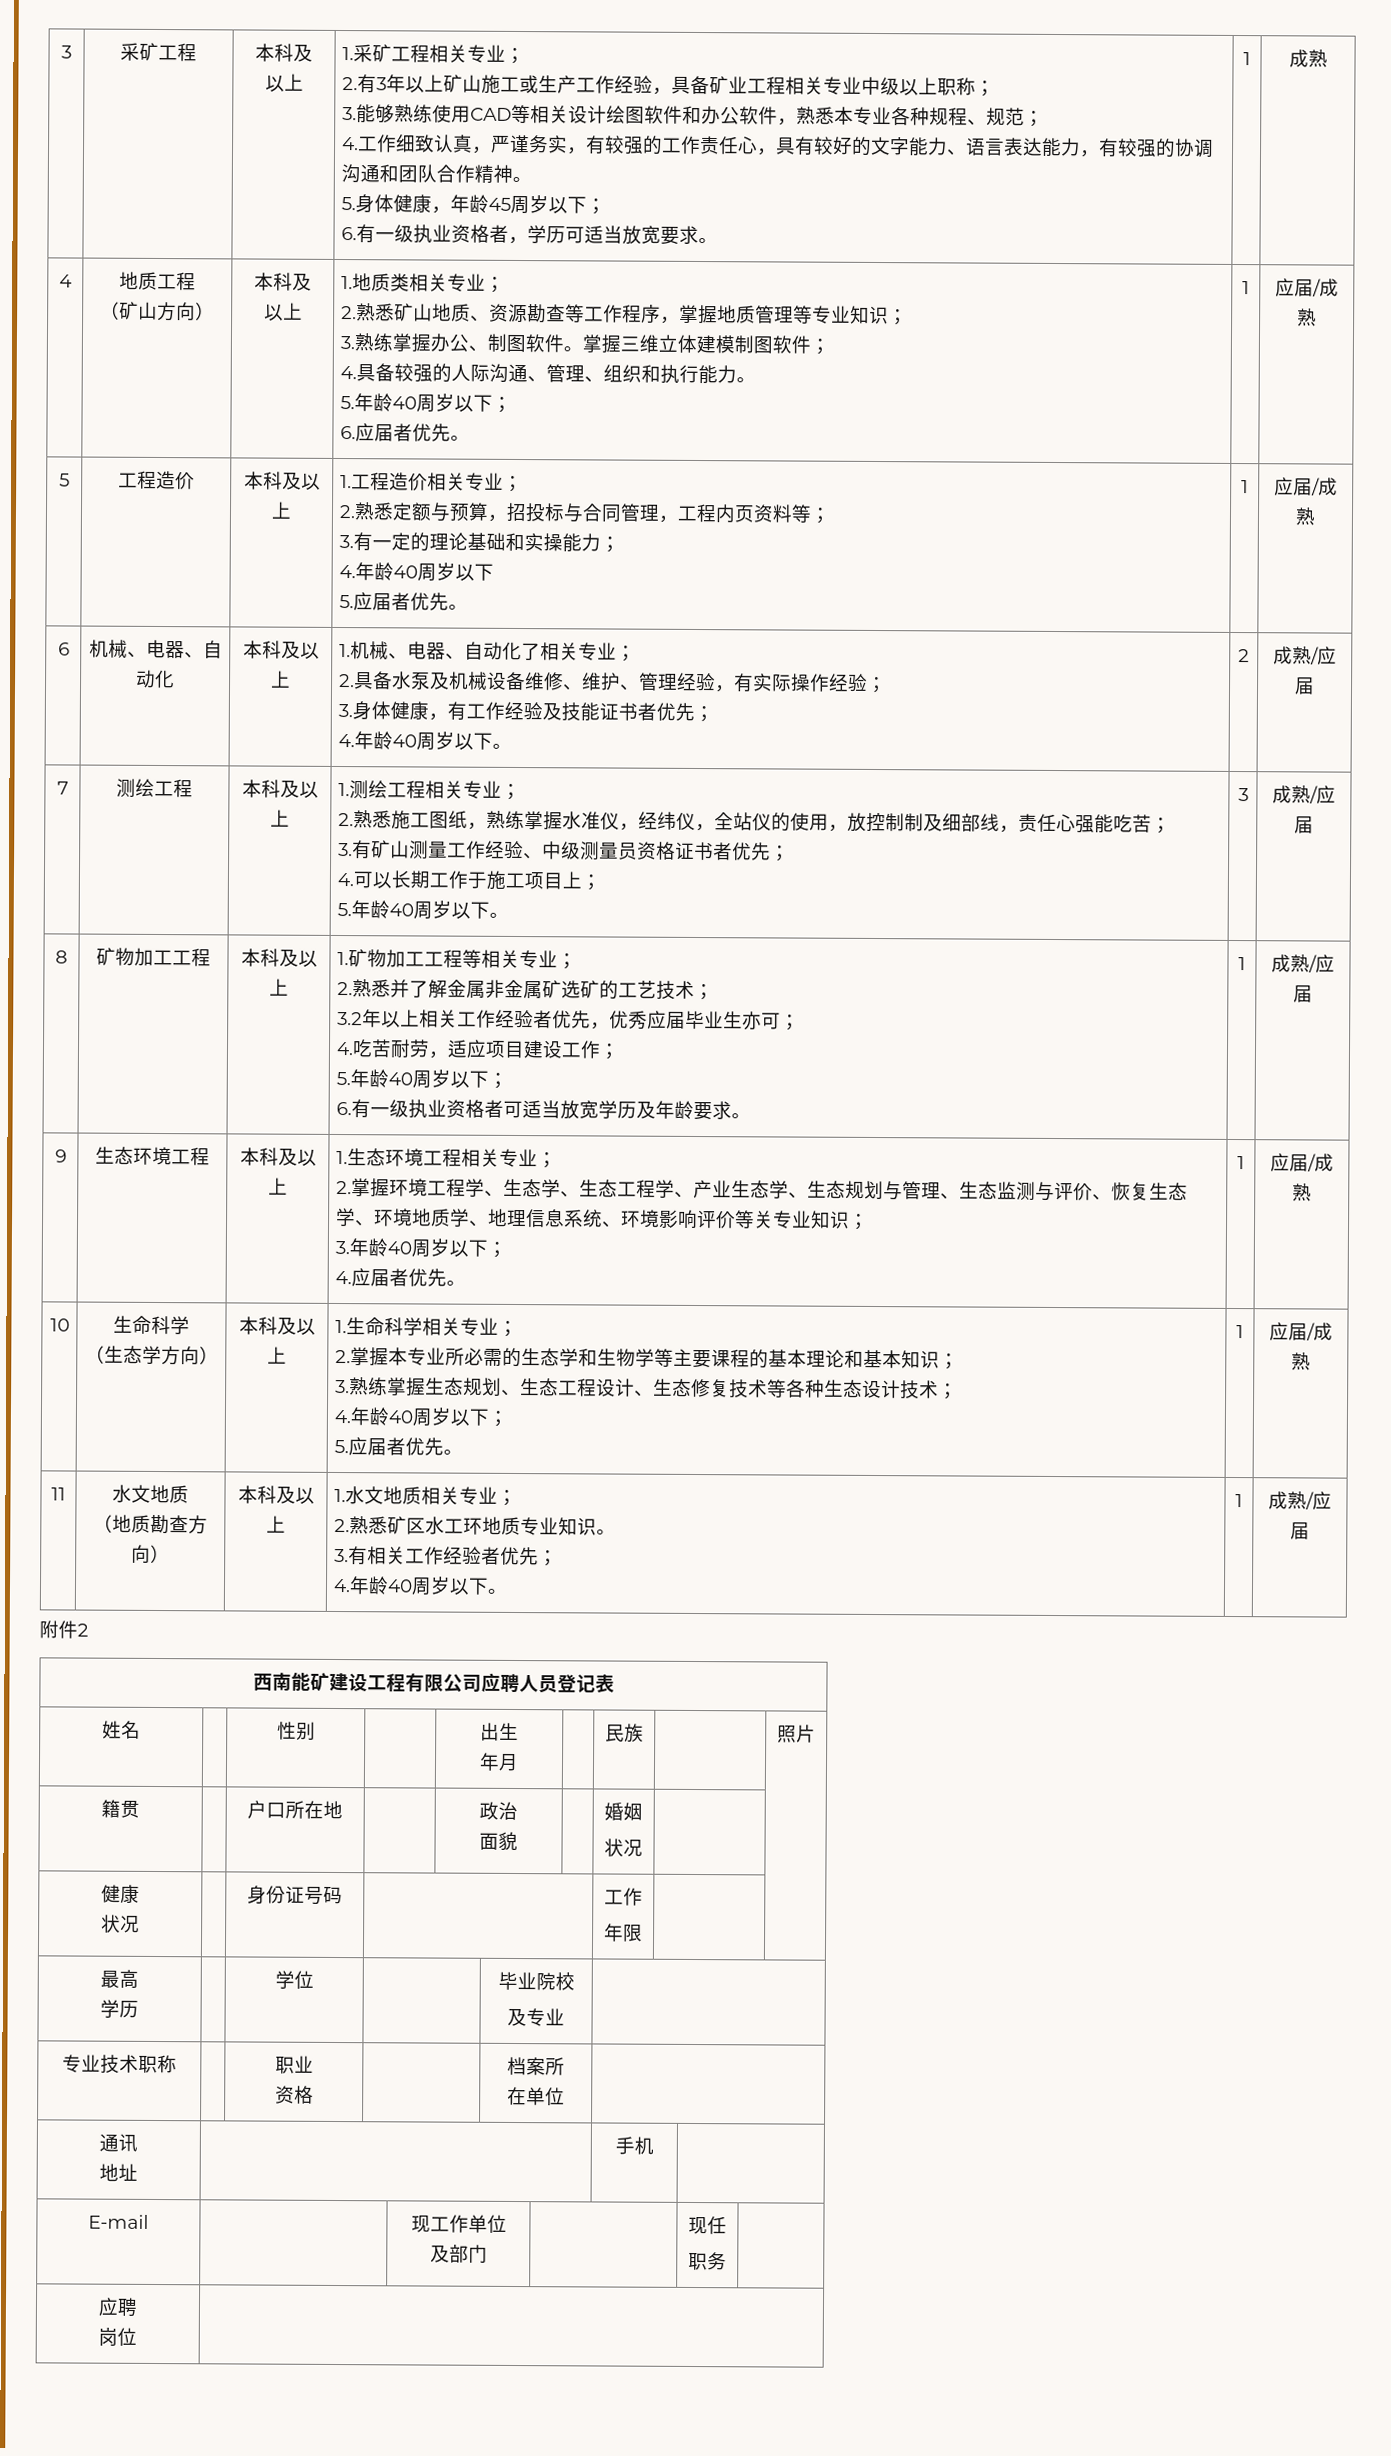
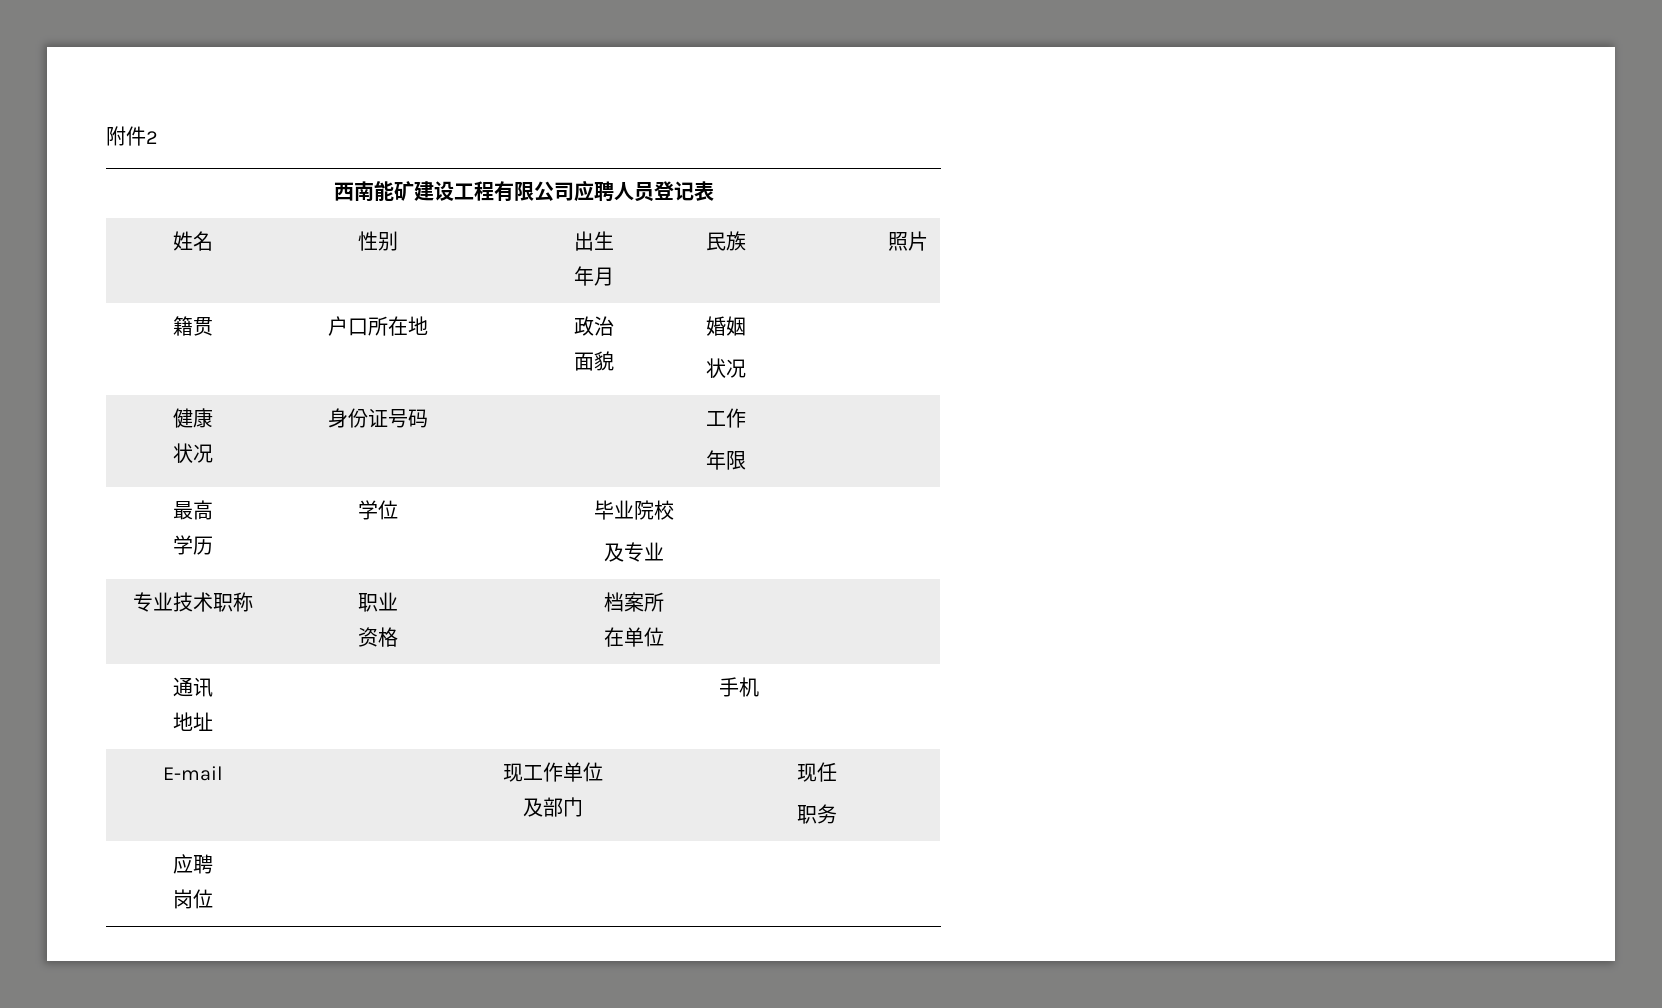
- 3 | 采矿工程 | 本科及
- 以上 | 1.采矿工程相关专业；
- 2.有3年以上矿山施工或生产工作经验，具备矿业工程相关专业中级以上职称；
- 3.能够熟练使用CAD等相关设计绘图软件和办公软件，熟悉本专业各种规程、规范；
- 4.工作细致认真，严谨务实，有较强的工作责任心，具有较好的文字能力、语言表达能力，有较强的协调沟通和团队合作精神。
- 5.身体健康，年龄45周岁以下；
- 6.有一级执业资格者，学历可适当放宽要求。 | 1 | 成熟
- 4 | 地质工程
- （矿山方向） | 本科及
- 以上 | 1.地质类相关专业；
- 2.熟悉矿山地质、资源勘查等工作程序，掌握地质管理等专业知识；
- 3.熟练掌握办公、制图软件。掌握三维立体建模制图软件；
- 4.具备较强的人际沟通、管理、组织和执行能力。
- 5.年龄40周岁以下；
- 6.应届者优先。 | 1 | 应届/成熟
- 5 | 工程造价 | 本科及以上 | 1.工程造价相关专业；
- 2.熟悉定额与预算，招投标与合同管理，工程内页资料等；
- 3.有一定的理论基础和实操能力；
- 4.年龄40周岁以下
- 5.应届者优先。 | 1 | 应届/成熟
- 6 | 机械、电器、自动化 | 本科及以上 | 1.机械、电器、自动化了相关专业；
- 2.具备水泵及机械设备维修、维护、管理经验，有实际操作经验；
- 3.身体健康，有工作经验及技能证书者优先；
- 4.年龄40周岁以下。 | 2 | 成熟/应届
- 7 | 测绘工程 | 本科及以上 | 1.测绘工程相关专业；
- 2.熟悉施工图纸，熟练掌握水准仪，经纬仪，全站仪的使用，放控制制及细部线，责任心强能吃苦；
- 3.有矿山测量工作经验、中级测量员资格证书者优先；
- 4.可以长期工作于施工项目上；
- 5.年龄40周岁以下。 | 3 | 成熟/应届
- 8 | 矿物加工工程 | 本科及以上 | 1.矿物加工工程等相关专业；
- 2.熟悉并了解金属非金属矿选矿的工艺技术；
- 3.2年以上相关工作经验者优先，优秀应届毕业生亦可；
- 4.吃苦耐劳，适应项目建设工作；
- 5.年龄40周岁以下；
- 6.有一级执业资格者可适当放宽学历及年龄要求。 | 1 | 成熟/应届
- 9 | 生态环境工程 | 本科及以上 | 1.生态环境工程相关专业；
- 2.掌握环境工程学、生态学、生态工程学、产业生态学、生态规划与管理、生态监测与评价、恢复生态学、环境地质学、地理信息系统、环境影响评价等关专业知识；
- 3.年龄40周岁以下；
- 4.应届者优先。 | 1 | 应届/成熟
- 10 | 生命科学
- （生态学方向） | 本科及以上 | 1.生命科学相关专业；
- 2.掌握本专业所必需的生态学和生物学等主要课程的基本理论和基本知识；
- 3.熟练掌握生态规划、生态工程设计、生态修复技术等各种生态设计技术；
- 4.年龄40周岁以下；
- 5.应届者优先。 | 1 | 应届/成熟
- 11 | 水文地质
- （地质勘查方向） | 本科及以上 | 1.水文地质相关专业；
- 2.熟悉矿区水工环地质专业知识。
- 3.有相关工作经验者优先；
- 4.年龄40周岁以下。 | 1 | 成熟/应届

